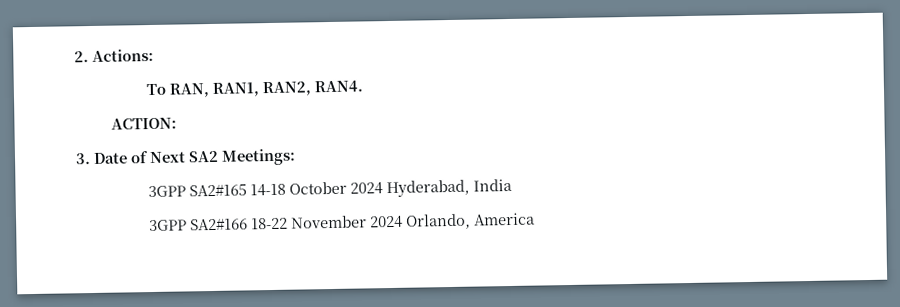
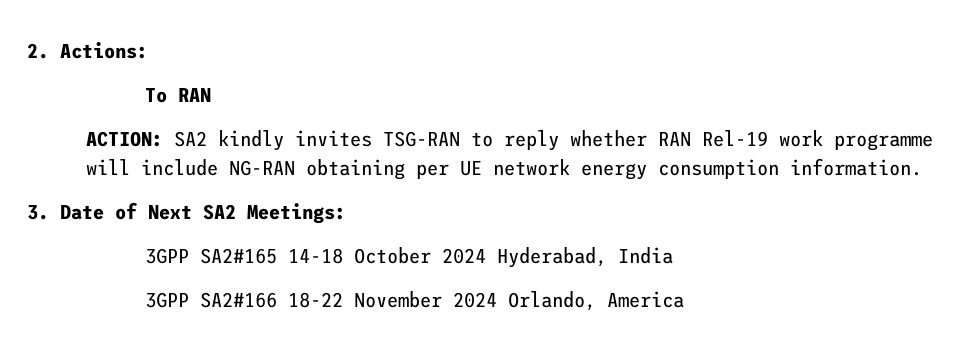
- To RAN, RAN1, RAN2, RAN4.
- ACTION:
+ To RAN
+ ACTION: SA2 kindly invites TSG-RAN to reply whether RAN Rel-19 work programme will include NG-RAN obtaining per UE network energy consumption information.

